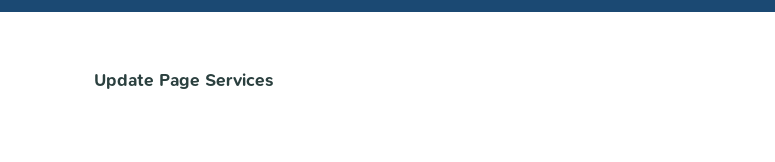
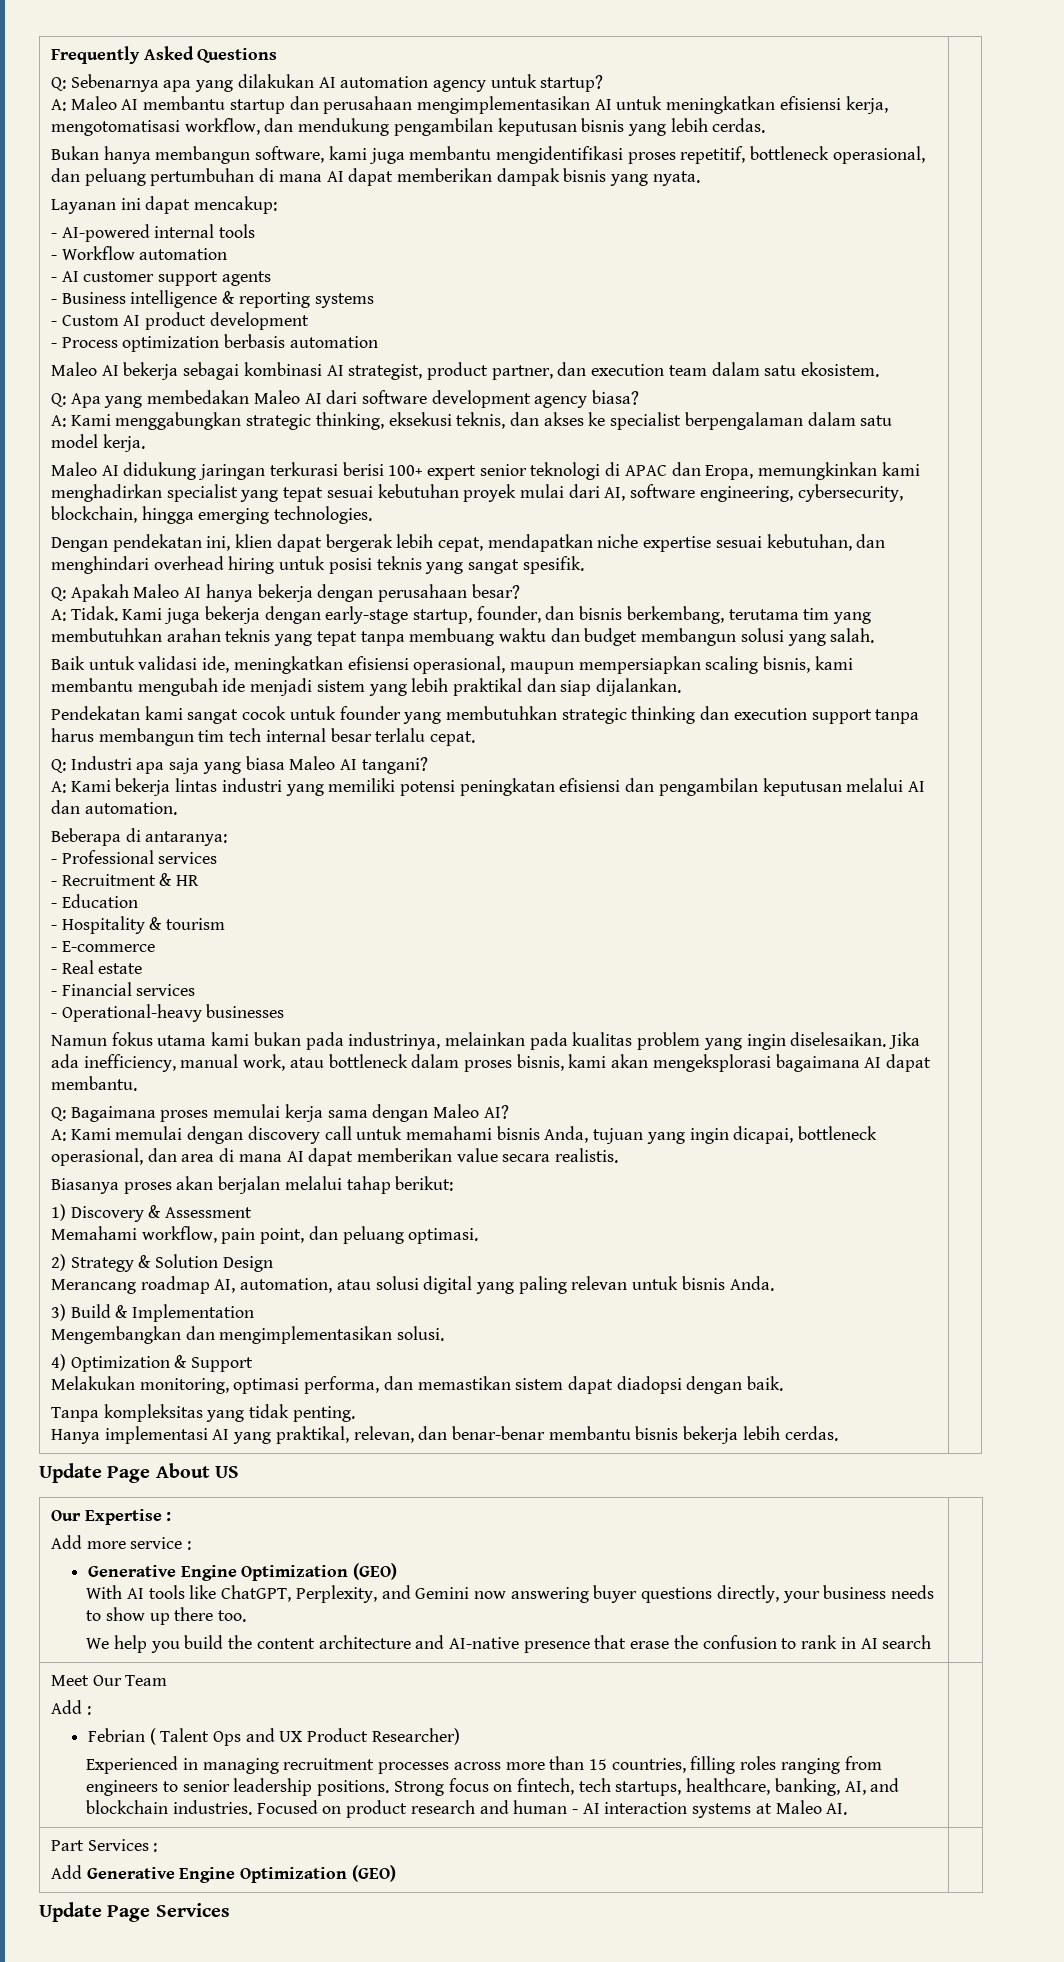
+ Frequently Asked Questions
+ Q: Sebenarnya apa yang dilakukan AI automation agency untuk startup?
+ A: Maleo AI membantu startup dan perusahaan mengimplementasikan AI untuk meningkatkan efisiensi kerja, mengotomatisasi workflow, dan mendukung pengambilan keputusan bisnis yang lebih cerdas.
+ Bukan hanya membangun software, kami juga membantu mengidentifikasi proses repetitif, bottleneck operasional, dan peluang pertumbuhan di mana AI dapat memberikan dampak bisnis yang nyata.
+ Layanan ini dapat mencakup:
+ - AI-powered internal tools
+ - Workflow automation
+ - AI customer support agents
+ - Business intelligence & reporting systems
+ - Custom AI product development
+ - Process optimization berbasis automation
+ Maleo AI bekerja sebagai kombinasi AI strategist, product partner, dan execution team dalam satu ekosistem.
+ Q: Apa yang membedakan Maleo AI dari software development agency biasa?
+ A: Kami menggabungkan strategic thinking, eksekusi teknis, dan akses ke specialist berpengalaman dalam satu model kerja.
+ Maleo AI didukung jaringan terkurasi berisi 100+ expert senior teknologi di APAC dan Eropa, memungkinkan kami menghadirkan specialist yang tepat sesuai kebutuhan proyek mulai dari AI, software engineering, cybersecurity, blockchain, hingga emerging technologies.
+ Dengan pendekatan ini, klien dapat bergerak lebih cepat, mendapatkan niche expertise sesuai kebutuhan, dan menghindari overhead hiring untuk posisi teknis yang sangat spesifik.
+ Q: Apakah Maleo AI hanya bekerja dengan perusahaan besar?
+ A: Tidak. Kami juga bekerja dengan early-stage startup, founder, dan bisnis berkembang, terutama tim yang membutuhkan arahan teknis yang tepat tanpa membuang waktu dan budget membangun solusi yang salah.
+ Baik untuk validasi ide, meningkatkan efisiensi operasional, maupun mempersiapkan scaling bisnis, kami membantu mengubah ide menjadi sistem yang lebih praktikal dan siap dijalankan.
+ Pendekatan kami sangat cocok untuk founder yang membutuhkan strategic thinking dan execution support tanpa harus membangun tim tech internal besar terlalu cepat.
+ Q: Industri apa saja yang biasa Maleo AI tangani?
+ A: Kami bekerja lintas industri yang memiliki potensi peningkatan efisiensi dan pengambilan keputusan melalui AI dan automation.
+ Beberapa di antaranya:
+ - Professional services
+ - Recruitment & HR
+ - Education
+ - Hospitality & tourism
+ - E-commerce
+ - Real estate
+ - Financial services
+ - Operational-heavy businesses
+ Namun fokus utama kami bukan pada industrinya, melainkan pada kualitas problem yang ingin diselesaikan. Jika ada inefficiency, manual work, atau bottleneck dalam proses bisnis, kami akan mengeksplorasi bagaimana AI dapat membantu.
+ Q: Bagaimana proses memulai kerja sama dengan Maleo AI?
+ A: Kami memulai dengan discovery call untuk memahami bisnis Anda, tujuan yang ingin dicapai, bottleneck operasional, dan area di mana AI dapat memberikan value secara realistis.
+ Biasanya proses akan berjalan melalui tahap berikut:
+ 1) Discovery & Assessment
+ Memahami workflow, pain point, dan peluang optimasi.
+ 2) Strategy & Solution Design
+ Merancang roadmap AI, automation, atau solusi digital yang paling relevan untuk bisnis Anda.
+ 3) Build & Implementation
+ Mengembangkan dan mengimplementasikan solusi.
+ 4) Optimization & Support
+ Melakukan monitoring, optimasi performa, dan memastikan sistem dapat diadopsi dengan baik.
+ Tanpa kompleksitas yang tidak penting.
+ Hanya implementasi AI yang praktikal, relevan, dan benar-benar membantu bisnis bekerja lebih cerdas. |
+ Update Page About US
+ Our Expertise :
+ Add more service :
+ Generative Engine Optimization (GEO)
+ With AI tools like ChatGPT, Perplexity, and Gemini now answering buyer questions directly, your business needs to show up there too.
+ We help you build the content architecture and AI-native presence that erase the confusion to rank in AI search |
+ Meet Our Team
+ Add :
+ Febrian ( Talent Ops and UX Product Researcher)
+ Experienced in managing recruitment processes across more than 15 countries, filling roles ranging from engineers to senior leadership positions. Strong focus on fintech, tech startups, healthcare, banking, AI, and blockchain industries. Focused on product research and human - AI interaction systems at Maleo AI. |
+ Part Services :
+ Add Generative Engine Optimization (GEO) |

